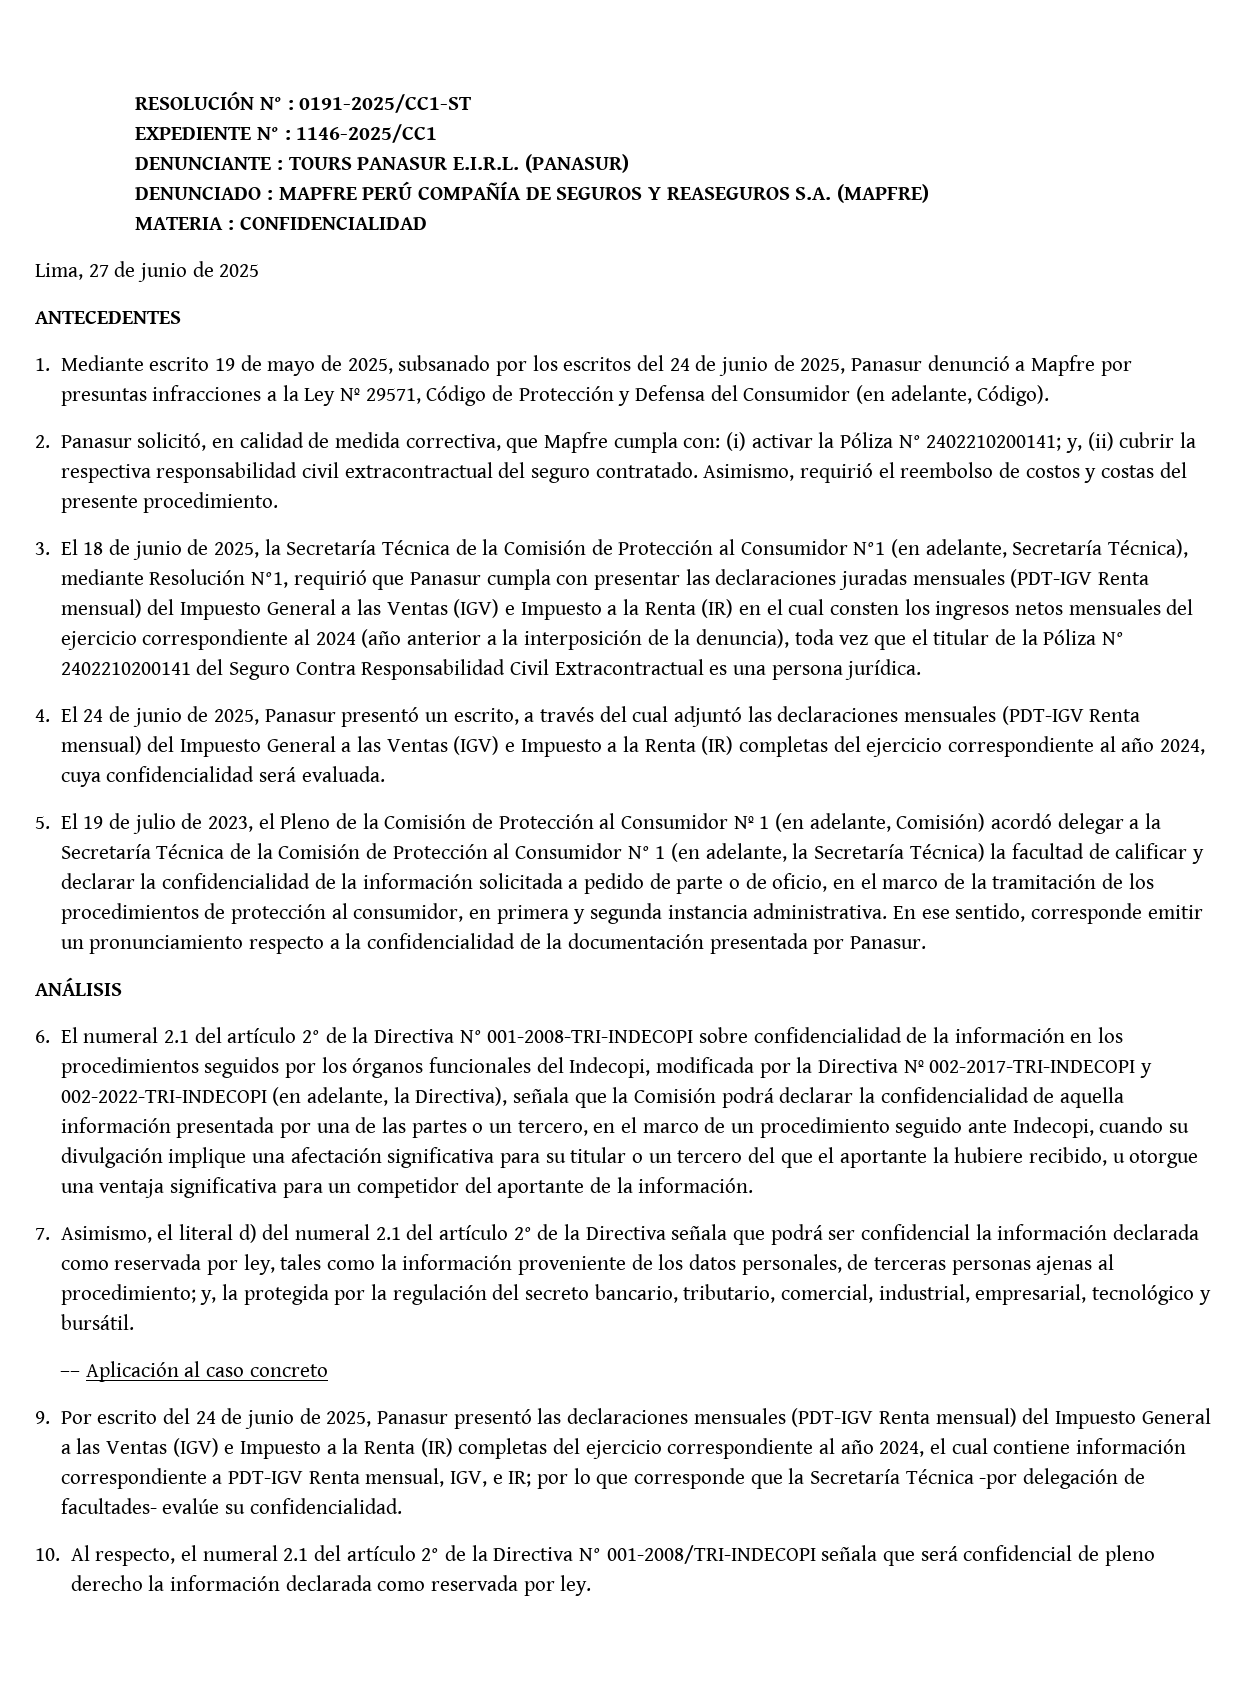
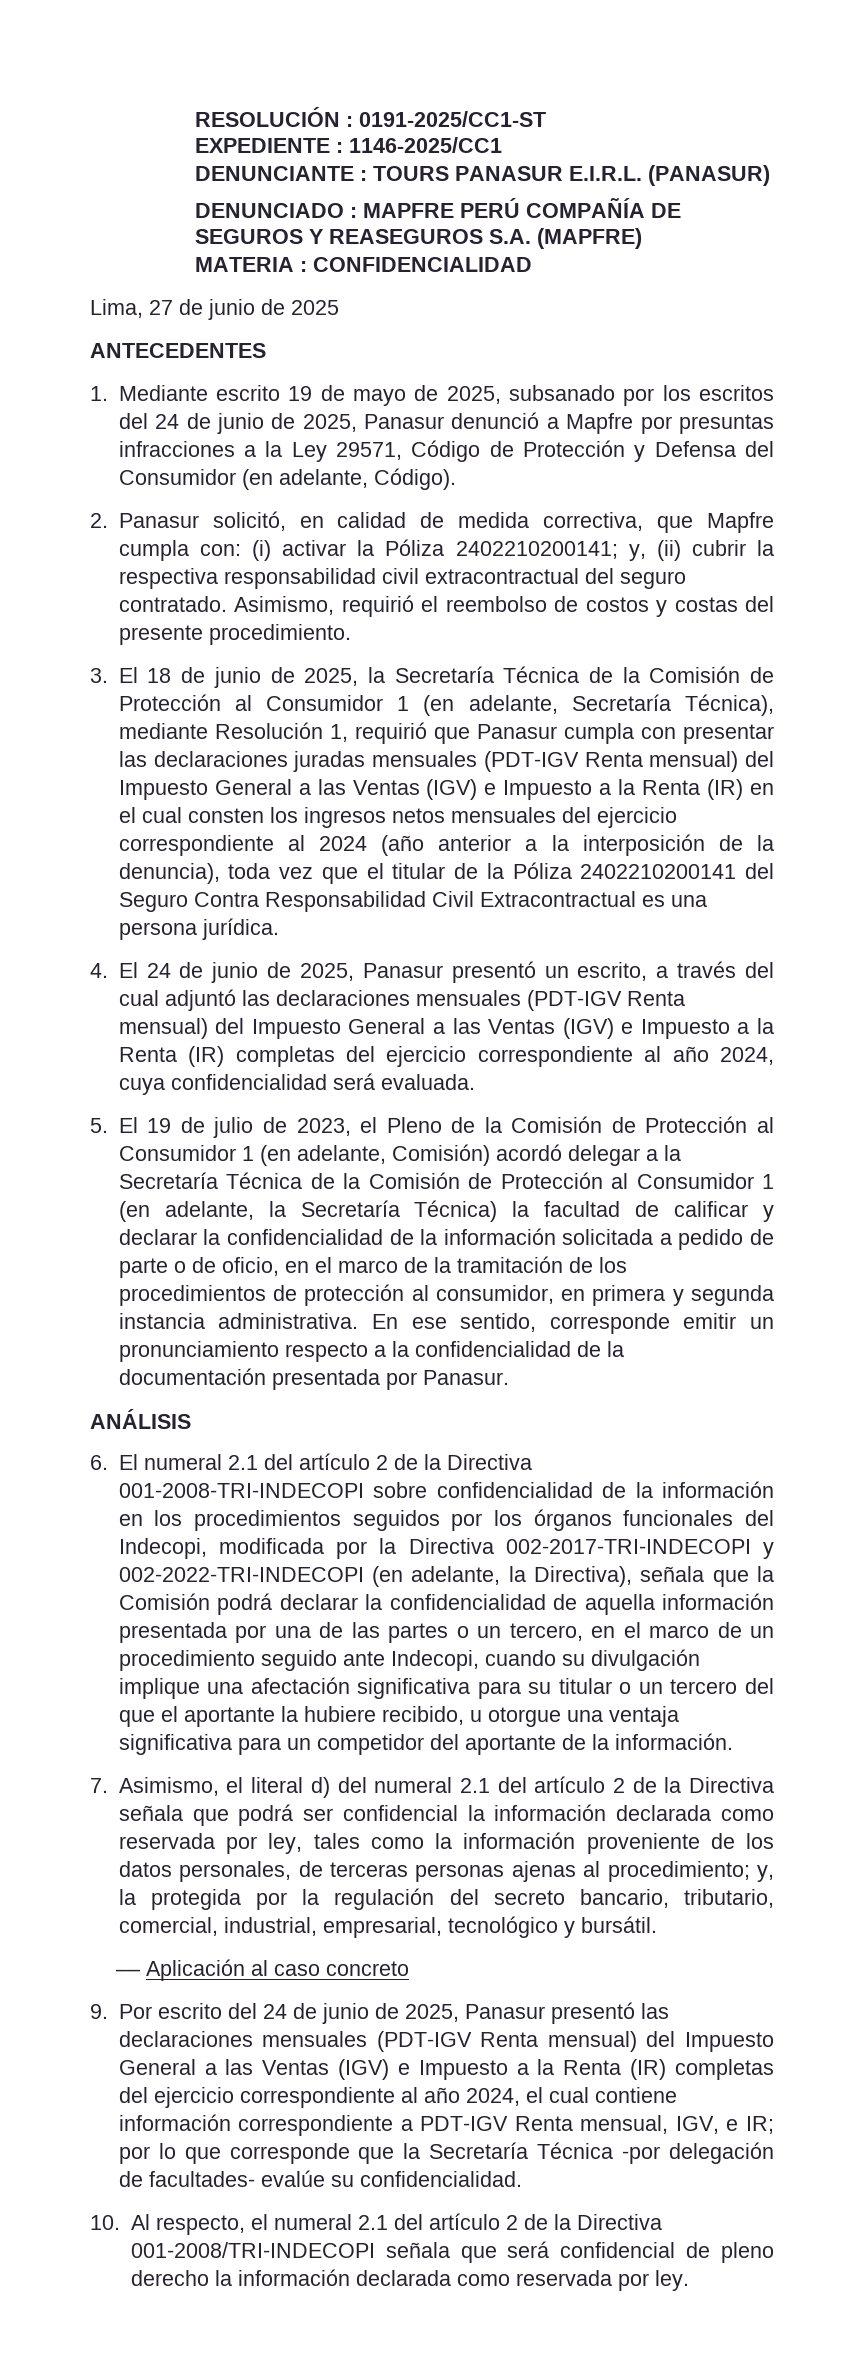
- RESOLUCIÓN N° : 0191-2025/CC1-ST
+ RESOLUCIÓN : 0191-2025/CC1-ST
- EXPEDIENTE N° : 1146-2025/CC1
+ EXPEDIENTE : 1146-2025/CC1
- 1. Mediante escrito 19 de mayo de 2025, subsanado por los escritos del 24 de junio de 2025, Panasur denunció a Mapfre por presuntas infracciones a la Ley Nº 29571, Código de Protección y Defensa del Consumidor (en adelante, Código).
+ 1. Mediante escrito 19 de mayo de 2025, subsanado por los escritos del 24 de junio de 2025, Panasur denunció a Mapfre por presuntas infracciones a la Ley 29571, Código de Protección y Defensa del Consumidor (en adelante, Código).
- 2. Panasur solicitó, en calidad de medida correctiva, que Mapfre cumpla con: (i) activar la Póliza N° 2402210200141; y, (ii) cubrir la respectiva responsabilidad civil extracontractual del seguro contratado.
+ 2. Panasur solicitó, en calidad de medida correctiva, que Mapfre cumpla con: (i) activar la Póliza 2402210200141; y, (ii) cubrir la respectiva responsabilidad civil extracontractual del seguro contratado.
- 3. El 18 de junio de 2025, la Secretaría Técnica de la Comisión de Protección al Consumidor N°1 (en adelante, Secretaría Técnica), mediante Resolución N°1, requirió que Panasur cumpla con presentar las declaraciones juradas mensuales (PDT-IGV Renta mensual) del Impuesto General a las Ventas (IGV) e Impuesto a la Renta (IR) en el cual consten los ingresos netos mensuales del ejercicio correspondiente al 2024 (año anterior a la interposición de la denuncia), toda vez que el titular de la Póliza N° 2402210200141 del Seguro Contra Responsabilidad Civil Extracontractual es una persona jurídica.
+ 3. El 18 de junio de 2025, la Secretaría Técnica de la Comisión de Protección al Consumidor 1 (en adelante, Secretaría Técnica), mediante Resolución 1, requirió que Panasur cumpla con presentar las declaraciones juradas mensuales (PDT-IGV Renta mensual) del Impuesto General a las Ventas (IGV) e Impuesto a la Renta (IR) en el cual consten los ingresos netos mensuales del ejercicio correspondiente al 2024 (año anterior a la interposición de la denuncia), toda vez que el titular de la Póliza 2402210200141 del Seguro Contra Responsabilidad Civil Extracontractual es una persona jurídica.
- 5. El 19 de julio de 2023, el Pleno de la Comisión de Protección al Consumidor Nº 1 (en adelante, Comisión) acordó delegar a la Secretaría Técnica de la Comisión de Protección al Consumidor N° 1 (en adelante, la Secretaría Técnica) la facultad de calificar y declarar la confidencialidad de la información solicitada a pedido de parte o de oficio, en el marco de la tramitación de los procedimientos de protección al consumidor, en primera y segunda instancia administrativa.
+ 5. El 19 de julio de 2023, el Pleno de la Comisión de Protección al Consumidor 1 (en adelante, Comisión) acordó delegar a la Secretaría Técnica de la Comisión de Protección al Consumidor 1 (en adelante, la Secretaría Técnica) la facultad de calificar y declarar la confidencialidad de la información solicitada a pedido de parte o de oficio, en el marco de la tramitación de los procedimientos de protección al consumidor, en primera y segunda instancia administrativa.
- 6. El numeral 2.1 del artículo 2° de la Directiva N° 001-2008-TRI-INDECOPI sobre confidencialidad de la información en los procedimientos seguidos por los órganos funcionales del Indecopi, modificada por la Directiva Nº 002-2017-TRI-INDECOPI y 002-2022-TRI-INDECOPI (en adelante, la Directiva), señala que la Comisión podrá declarar la confidencialidad de aquella información presentada por una de las partes o un tercero, en el marco de un procedimiento seguido ante Indecopi, cuando su divulgación implique una afectación significativa para su titular o un tercero del que el aportante la hubiere recibido, u otorgue una ventaja significativa para un competidor del aportante de la información.
+ 6. El numeral 2.1 del artículo 2 de la Directiva 001-2008-TRI-INDECOPI sobre confidencialidad de la información en los procedimientos seguidos por los órganos funcionales del Indecopi, modificada por la Directiva 002-2017-TRI-INDECOPI y 002-2022-TRI-INDECOPI (en adelante, la Directiva), señala que la Comisión podrá declarar la confidencialidad de aquella información presentada por una de las partes o un tercero, en el marco de un procedimiento seguido ante Indecopi, cuando su divulgación implique una afectación significativa para su titular o un tercero del que el aportante la hubiere recibido, u otorgue una ventaja significativa para un competidor del aportante de la información.
- 7. Asimismo, el literal d) del numeral 2.1 del artículo 2° de la Directiva señala que podrá ser confidencial la información declarada como reservada por ley, tales como la información proveniente de los datos personales, de terceras personas ajenas al procedimiento; y, la protegida por la regulación del secreto bancario, tributario, comercial, industrial, empresarial, tecnológico y bursátil.
+ 7. Asimismo, el literal d) del numeral 2.1 del artículo 2 de la Directiva señala que podrá ser confidencial la información declarada como reservada por ley, tales como la información proveniente de los datos personales, de terceras personas ajenas al procedimiento; y, la protegida por la regulación del secreto bancario, tributario, comercial, industrial, empresarial, tecnológico y bursátil.
- 10. Al respecto, el numeral 2.1 del artículo 2° de la Directiva N° 001-2008/TRI-INDECOPI señala que será confidencial de pleno derecho la información declarada como reservada por ley.
+ 10. Al respecto, el numeral 2.1 del artículo 2 de la Directiva 001-2008/TRI-INDECOPI señala que será confidencial de pleno derecho la información declarada como reservada por ley.

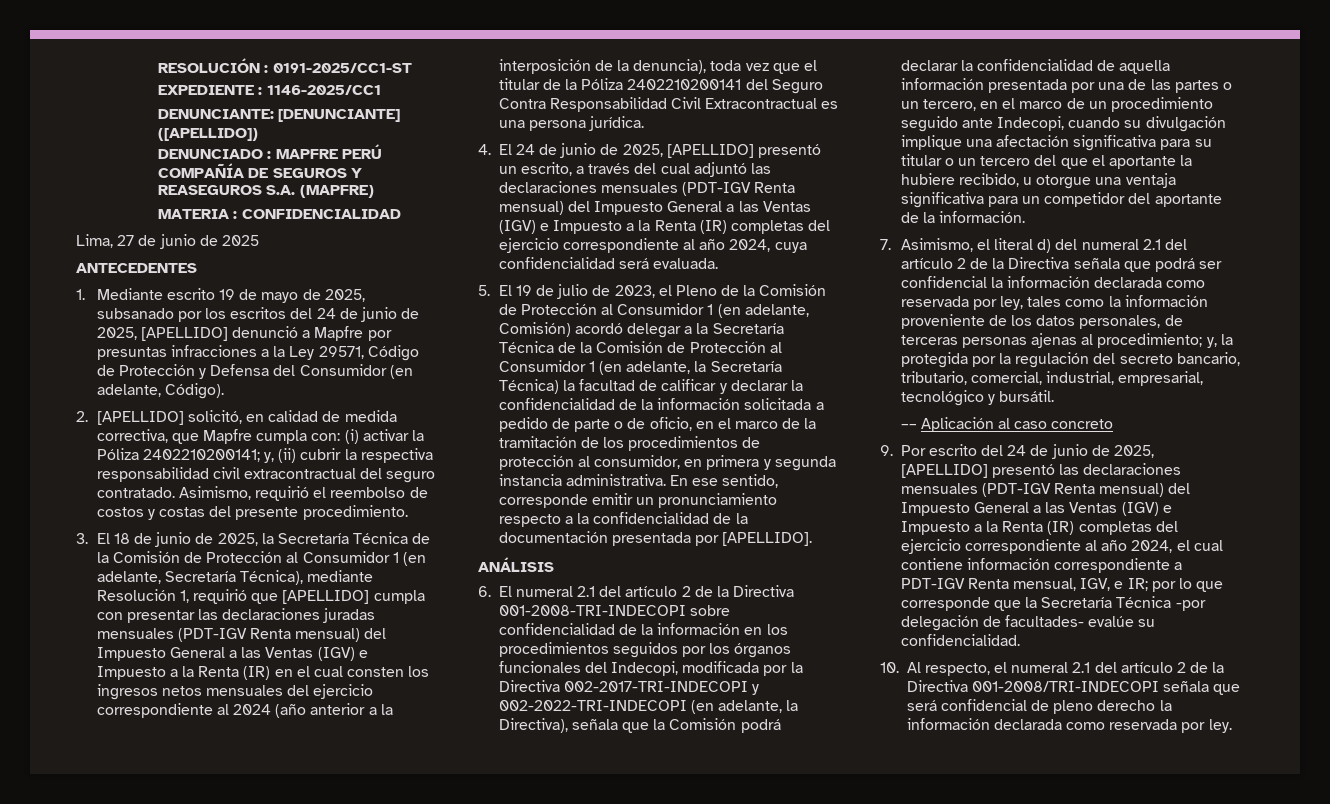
- DENUNCIANTE : TOURS PANASUR E.I.R.L. (PANASUR)
+ DENUNCIANTE: [DENUNCIANTE] ([APELLIDO])
- 1. Mediante escrito 19 de mayo de 2025, subsanado por los escritos del 24 de junio de 2025, Panasur denunció a Mapfre por presuntas infracciones a la Ley 29571, Código de Protección y Defensa del Consumidor (en adelante, Código).
+ 1. Mediante escrito 19 de mayo de 2025, subsanado por los escritos del 24 de junio de 2025, [APELLIDO] denunció a Mapfre por presuntas infracciones a la Ley 29571, Código de Protección y Defensa del Consumidor (en adelante, Código).
- 2. Panasur solicitó, en calidad de medida correctiva, que Mapfre cumpla con: (i) activar la Póliza 2402210200141; y, (ii) cubrir la respectiva responsabilidad civil extracontractual del seguro contratado.
+ 2. [APELLIDO] solicitó, en calidad de medida correctiva, que Mapfre cumpla con: (i) activar la Póliza 2402210200141; y, (ii) cubrir la respectiva responsabilidad civil extracontractual del seguro contratado.
- 3. El 18 de junio de 2025, la Secretaría Técnica de la Comisión de Protección al Consumidor 1 (en adelante, Secretaría Técnica), mediante Resolución 1, requirió que Panasur cumpla con presentar las declaraciones juradas mensuales (PDT-IGV Renta mensual) del Impuesto General a las Ventas (IGV) e Impuesto a la Renta (IR) en el cual consten los ingresos netos mensuales del ejercicio correspondiente al 2024 (año anterior a la interposición de la denuncia), toda vez que el titular de la Póliza 2402210200141 del Seguro Contra Responsabilidad Civil Extracontractual es una persona jurídica.
+ 3. El 18 de junio de 2025, la Secretaría Técnica de la Comisión de Protección al Consumidor 1 (en adelante, Secretaría Técnica), mediante Resolución 1, requirió que [APELLIDO] cumpla con presentar las declaraciones juradas mensuales (PDT-IGV Renta mensual) del Impuesto General a las Ventas (IGV) e Impuesto a la Renta (IR) en el cual consten los ingresos netos mensuales del ejercicio correspondiente al 2024 (año anterior a la interposición de la denuncia), toda vez que el titular de la Póliza 2402210200141 del Seguro Contra Responsabilidad Civil Extracontractual es una persona jurídica.
- 4. El 24 de junio de 2025, Panasur presentó un escrito, a través del cual adjuntó las declaraciones mensuales (PDT-IGV Renta mensual) del Impuesto General a las Ventas (IGV) e Impuesto a la Renta (IR) completas del ejercicio correspondiente al año 2024, cuya confidencialidad será evaluada.
+ 4. El 24 de junio de 2025, [APELLIDO] presentó un escrito, a través del cual adjuntó las declaraciones mensuales (PDT-IGV Renta mensual) del Impuesto General a las Ventas (IGV) e Impuesto a la Renta (IR) completas del ejercicio correspondiente al año 2024, cuya confidencialidad será evaluada.
- En ese sentido, corresponde emitir un pronunciamiento respecto a la confidencialidad de la documentación presentada por Panasur.
+ En ese sentido, corresponde emitir un pronunciamiento respecto a la confidencialidad de la documentación presentada por [APELLIDO].
- 9. Por escrito del 24 de junio de 2025, Panasur presentó las declaraciones mensuales (PDT-IGV Renta mensual) del Impuesto General a las Ventas (IGV) e Impuesto a la Renta (IR) completas del ejercicio correspondiente al año 2024, el cual contiene información correspondiente a PDT-IGV Renta mensual, IGV, e IR;
+ 9. Por escrito del 24 de junio de 2025, [APELLIDO] presentó las declaraciones mensuales (PDT-IGV Renta mensual) del Impuesto General a las Ventas (IGV) e Impuesto a la Renta (IR) completas del ejercicio correspondiente al año 2024, el cual contiene información correspondiente a PDT-IGV Renta mensual, IGV, e IR;

